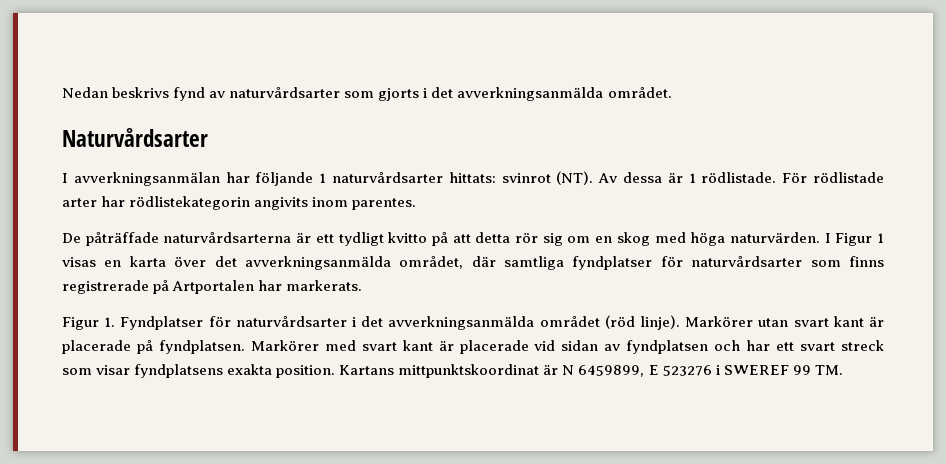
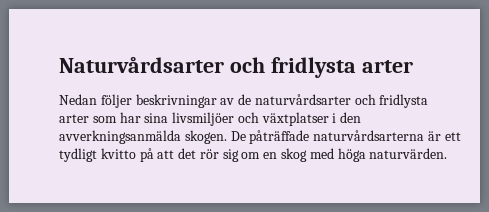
- Nedan beskrivs fynd av naturvårdsarter som gjorts i det avverkningsanmälda området.
- Naturvårdsarter
- I avverkningsanmälan har följande 1 naturvårdsarter hittats: svinrot (NT). Av dessa är 1 rödlistade. För rödlistade arter har rödlistekategorin angivits inom parentes.
- De påträffade naturvårdsarterna är ett tydligt kvitto på att detta rör sig om en skog med höga naturvärden. I Figur 1 visas en karta över det avverkningsanmälda området, där samtliga fyndplatser för naturvårdsarter som finns registrerade på Artportalen har markerats.
- Figur 1. Fyndplatser för naturvårdsarter i det avverkningsanmälda området (röd linje). Markörer utan svart kant är placerade på fyndplatsen. Markörer med svart kant är placerade vid sidan av fyndplatsen och har ett svart streck som visar fyndplatsens exakta position. Kartans mittpunktskoordinat är N 6459899, E 523276 i SWEREF 99 TM.
+ Naturvårdsarter och fridlysta arter
+ Nedan följer beskrivningar av de naturvårdsarter och fridlysta arter som har sina livsmiljöer och växtplatser i den avverkningsanmälda skogen. De påträffade naturvårdsarterna är ett tydligt kvitto på att det rör sig om en skog med höga naturvärden.

